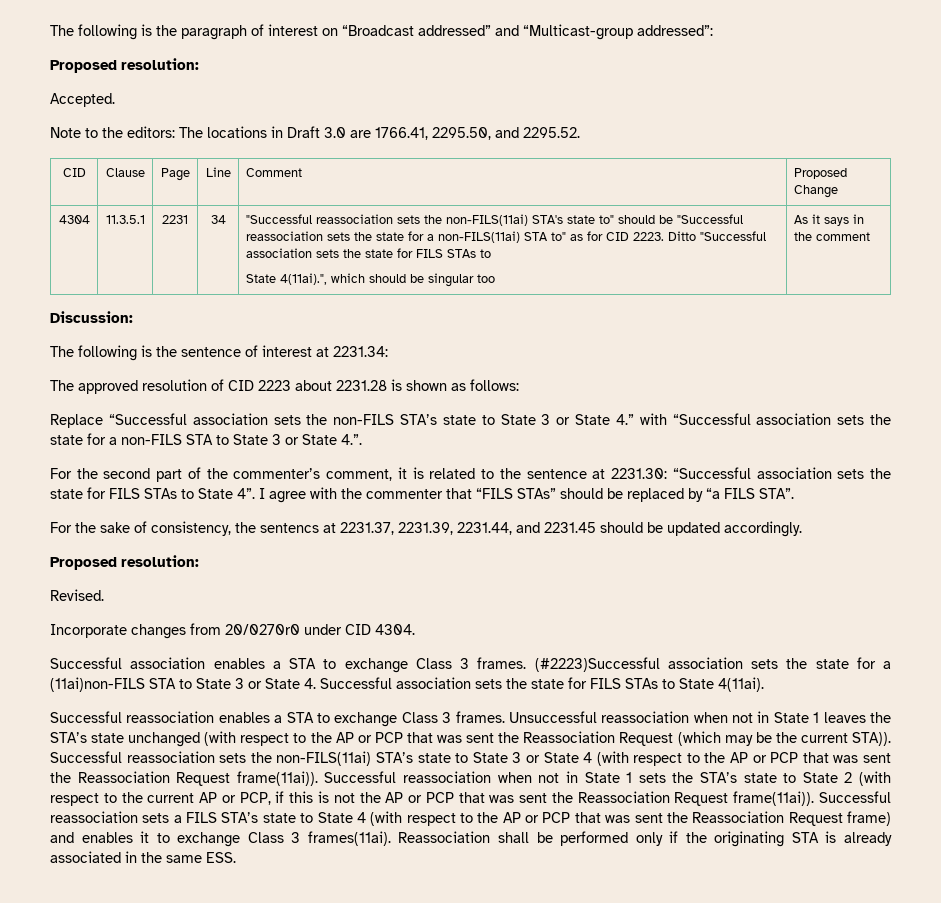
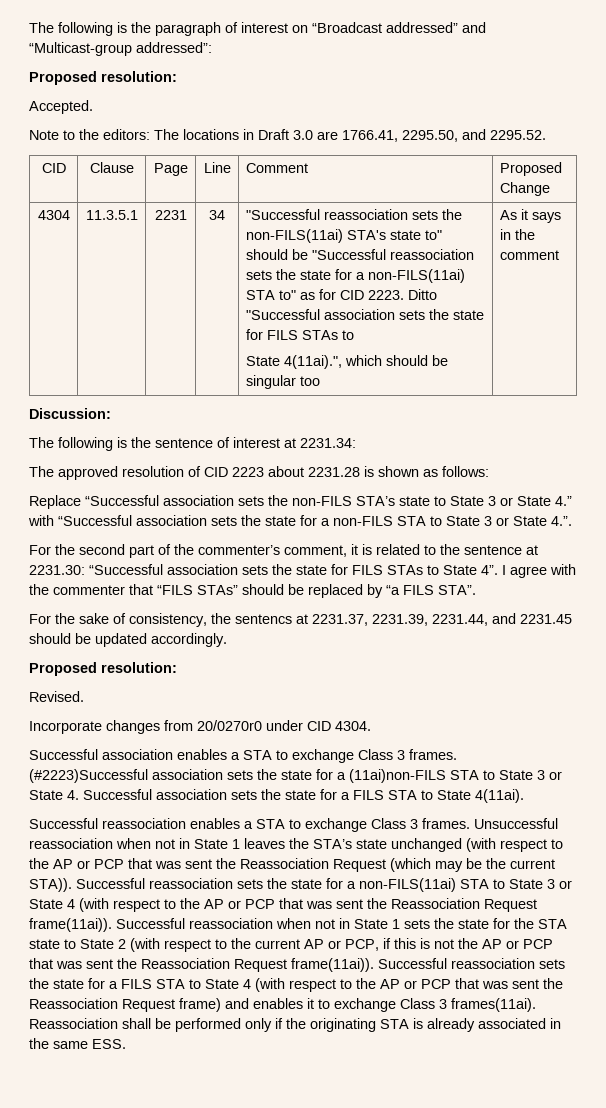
- (#2223)Successful association sets the state for a (11ai)non-FILS STA to State 3 or State 4. Successful association sets the state for FILS STAs to State 4(11ai).
+ (#2223)Successful association sets the state for a (11ai)non-FILS STA to State 3 or State 4. Successful association sets the state for a FILS STA to State 4(11ai).
- Successful reassociation sets the non-FILS(11ai) STA’s state to State 3 or State 4 (with respect to the AP or PCP that was sent the Reassociation Request frame(11ai)).
+ Successful reassociation sets the state for a non-FILS(11ai) STA to State 3 or State 4 (with respect to the AP or PCP that was sent the Reassociation Request frame(11ai)).
- Successful reassociation when not in State 1 sets the STA’s state to State 2 (with respect to the current AP or PCP, if this is not the AP or PCP that was sent the Reassociation Request frame(11ai)).
+ Successful reassociation when not in State 1 sets the state for the STA state to State 2 (with respect to the current AP or PCP, if this is not the AP or PCP that was sent the Reassociation Request frame(11ai)).
- Successful reassociation sets a FILS STA’s state to State 4 (with respect to the AP or PCP that was sent the Reassociation Request frame) and enables it to exchange Class 3 frames(11ai).
+ Successful reassociation sets the state for a FILS STA to State 4 (with respect to the AP or PCP that was sent the Reassociation Request frame) and enables it to exchange Class 3 frames(11ai).

